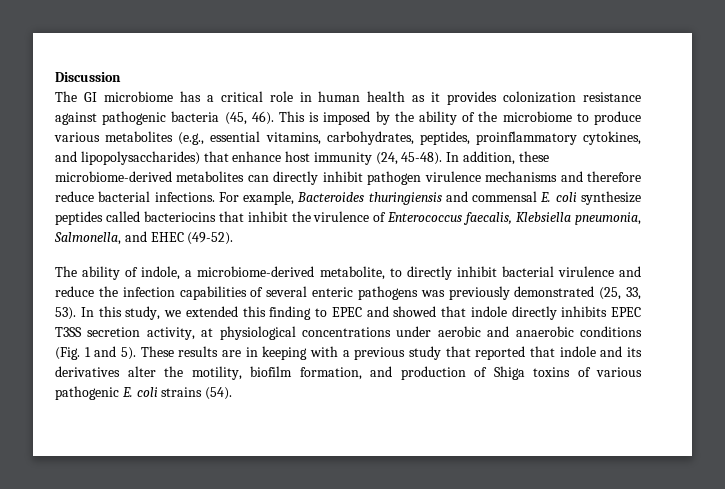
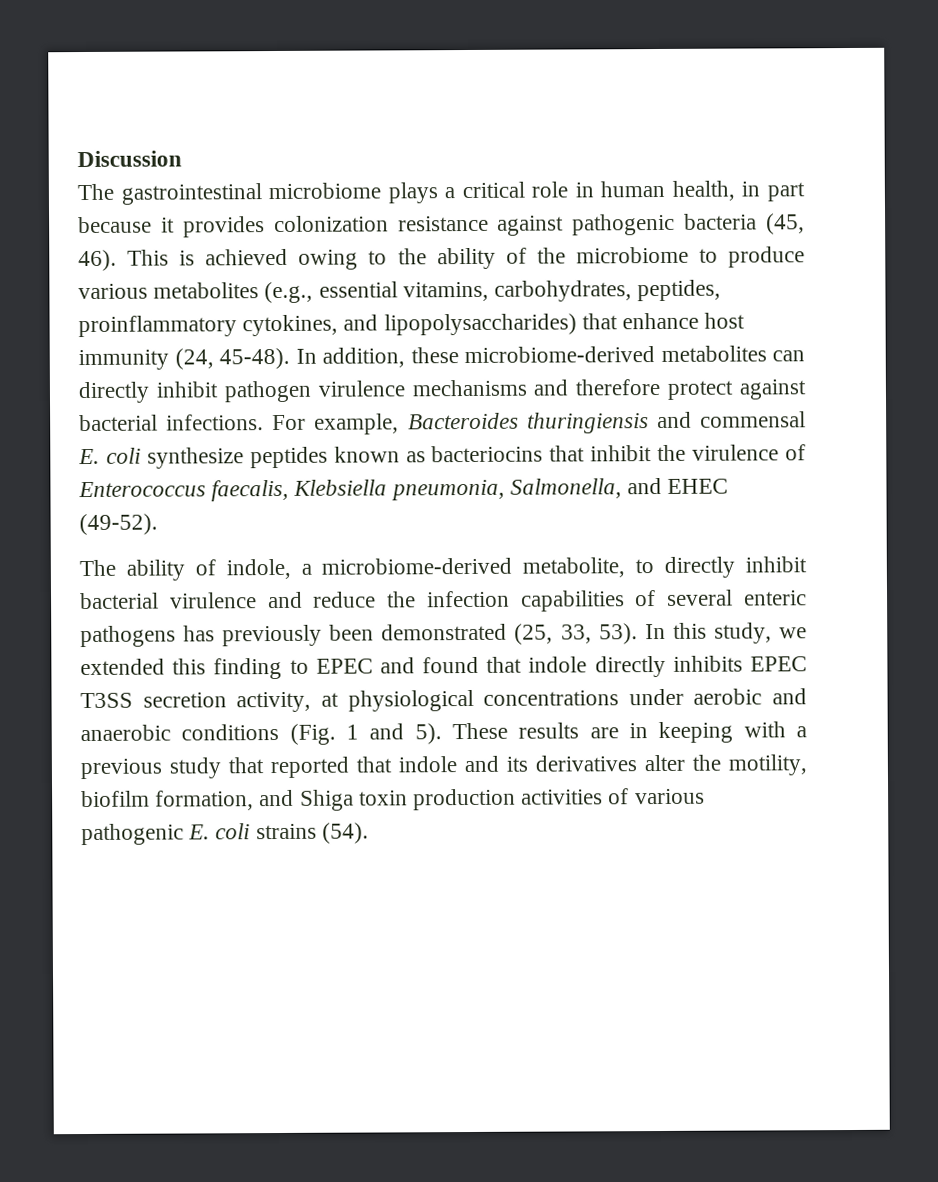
- The GI microbiome has a critical role in human health as it provides colonization resistance against pathogenic bacteria (45, 46).
+ The gastrointestinal microbiome plays a critical role in human health, in part because it provides colonization resistance against pathogenic bacteria (45, 46).
- This is imposed by the ability of the microbiome to produce various metabolites (e.g., essential vitamins, carbohydrates, peptides, proinflammatory cytokines, and lipopolysaccharides) that enhance host immunity (24, 45-48).
+ This is achieved owing to the ability of the microbiome to produce various metabolites (e.g., essential vitamins, carbohydrates, peptides, proinflammatory cytokines, and lipopolysaccharides) that enhance host immunity (24, 45-48).
- In addition, these microbiome-derived metabolites can directly inhibit pathogen virulence mechanisms and therefore reduce bacterial infections.
+ In addition, these microbiome-derived metabolites can directly inhibit pathogen virulence mechanisms and therefore protect against bacterial infections.
- For example, Bacteroides thuringiensis and commensal E. coli synthesize peptides called bacteriocins that inhibit the virulence of Enterococcus faecalis, Klebsiella pneumonia, Salmonella, and EHEC (49-52).
+ For example, Bacteroides thuringiensis and commensal E. coli synthesize peptides known as bacteriocins that inhibit the virulence of Enterococcus faecalis, Klebsiella pneumonia, Salmonella, and EHEC (49-52).
- The ability of indole, a microbiome-derived metabolite, to directly inhibit bacterial virulence and reduce the infection capabilities of several enteric pathogens was previously demonstrated (25, 33, 53).
+ The ability of indole, a microbiome-derived metabolite, to directly inhibit bacterial virulence and reduce the infection capabilities of several enteric pathogens has previously been demonstrated (25, 33, 53).
- In this study, we extended this finding to EPEC and showed that indole directly inhibits EPEC T3SS secretion activity, at physiological concentrations under aerobic and anaerobic conditions (Fig. 1 and 5).
+ In this study, we extended this finding to EPEC and found that indole directly inhibits EPEC T3SS secretion activity, at physiological concentrations under aerobic and anaerobic conditions (Fig. 1 and 5).
- These results are in keeping with a previous study that reported that indole and its derivatives alter the motility, biofilm formation, and production of Shiga toxins of various pathogenic E. coli strains (54).
+ These results are in keeping with a previous study that reported that indole and its derivatives alter the motility, biofilm formation, and Shiga toxin production activities of various pathogenic E. coli strains (54).

